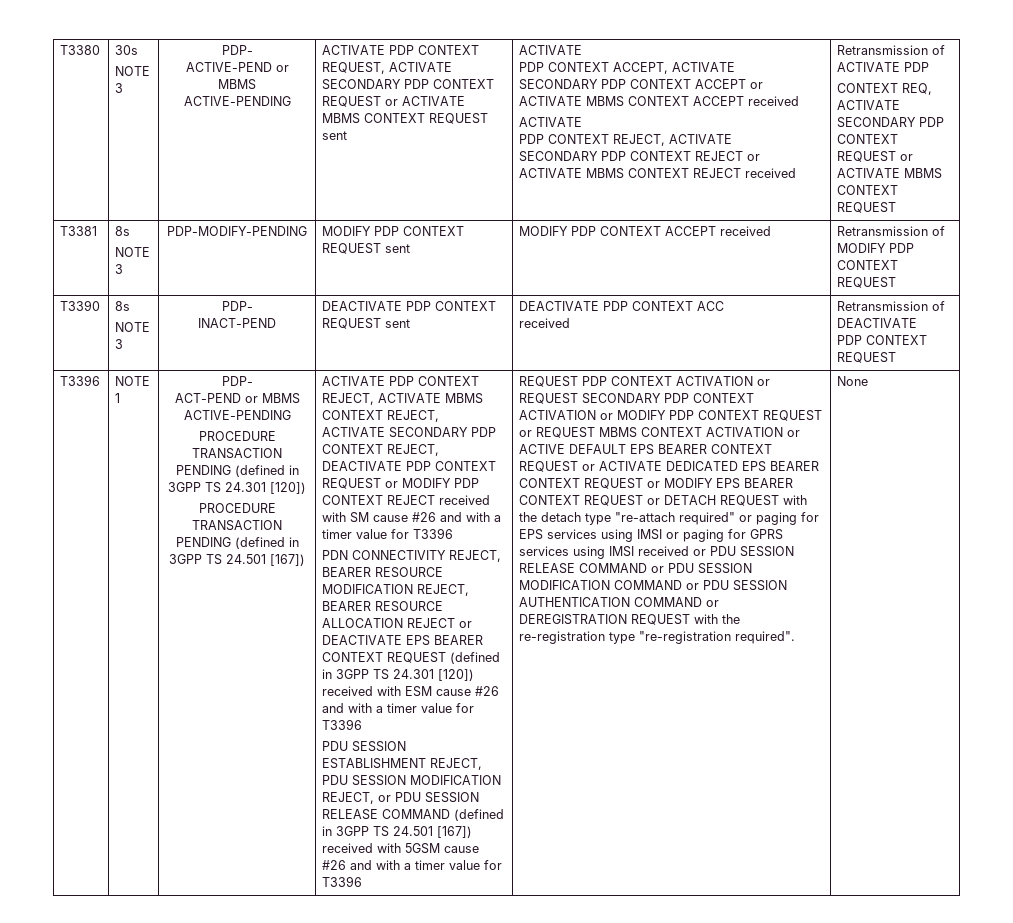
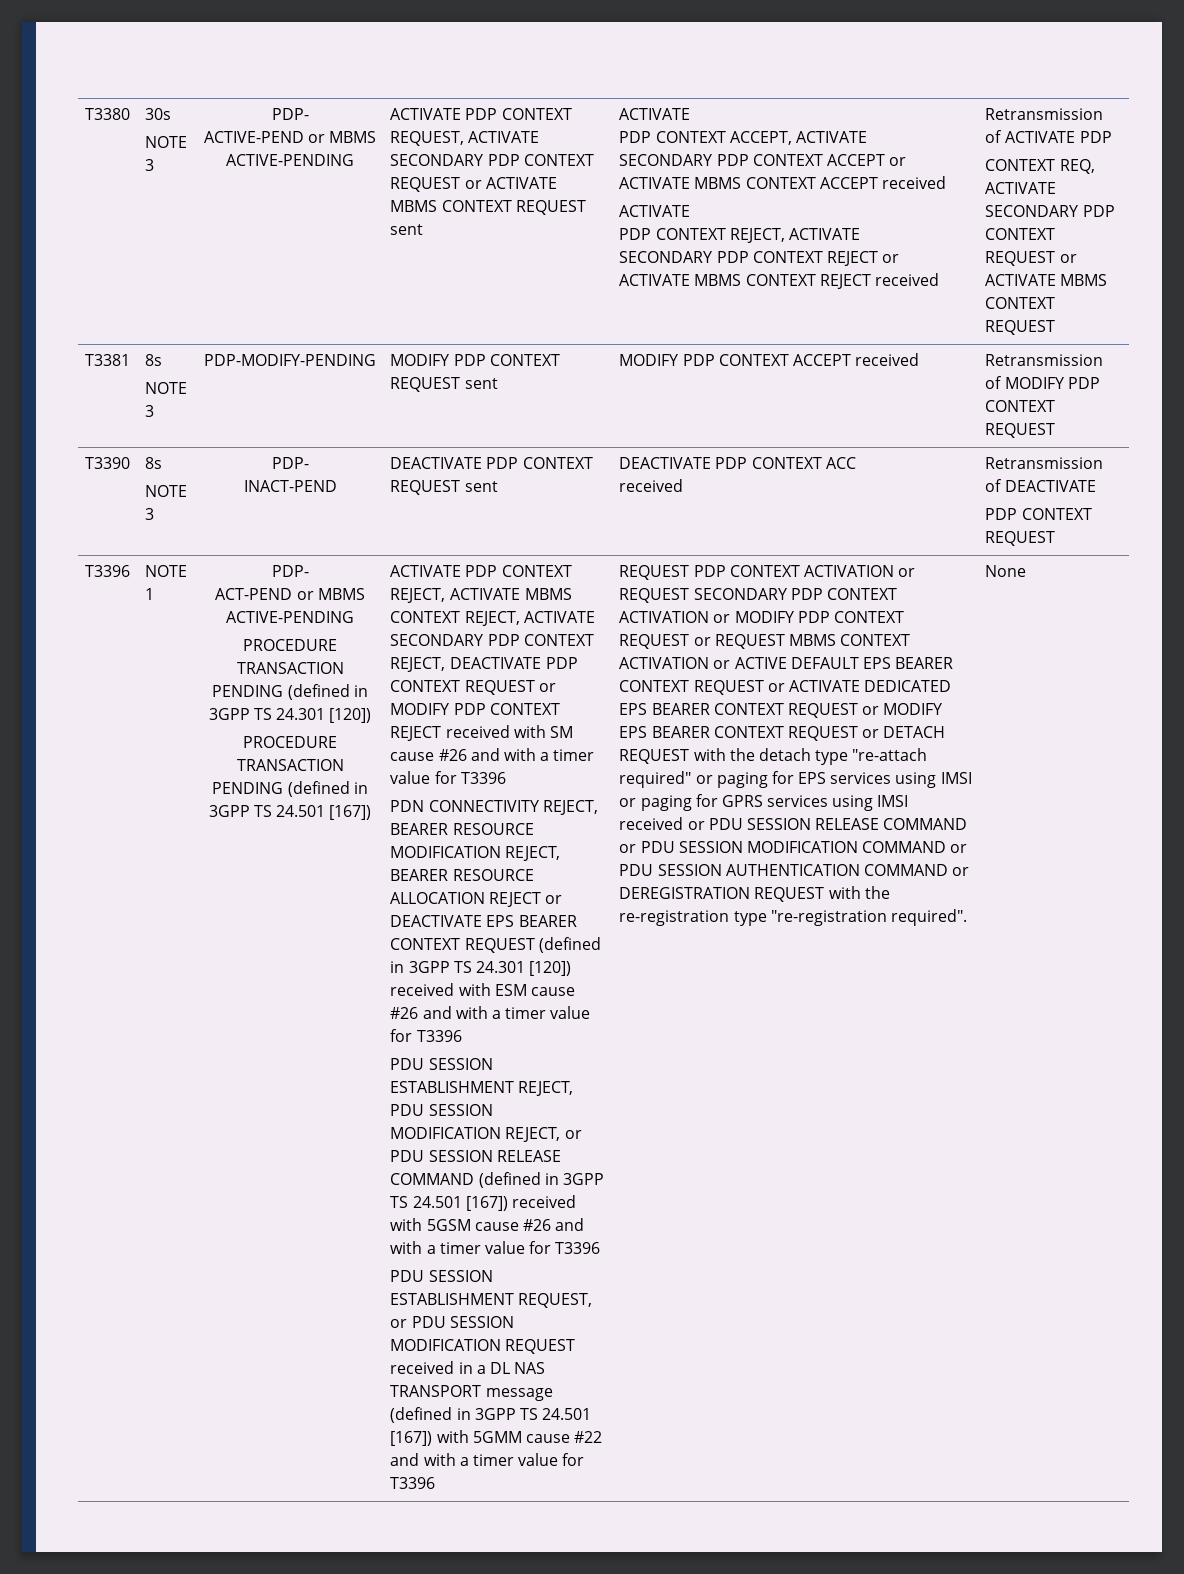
+ PDU SESSION ESTABLISHMENT REQUEST, or PDU SESSION MODIFICATION REQUEST received in a DL NAS TRANSPORT message (defined in 3GPP TS 24.501 [167]) with 5GMM cause #22 and with a timer value for T3396

